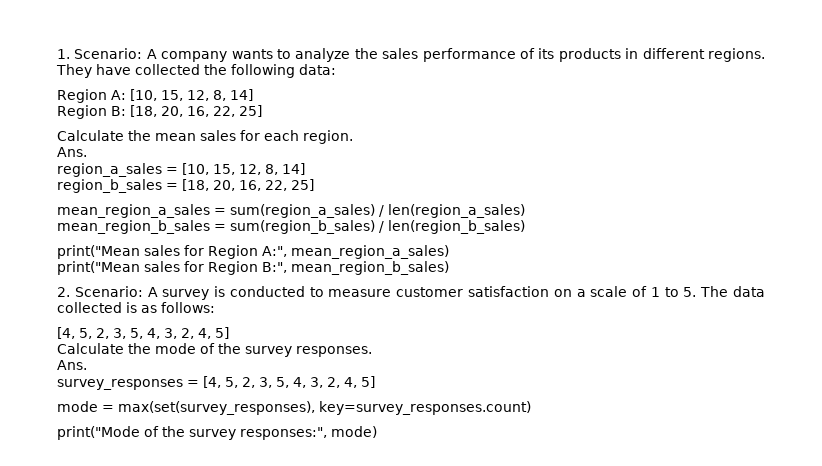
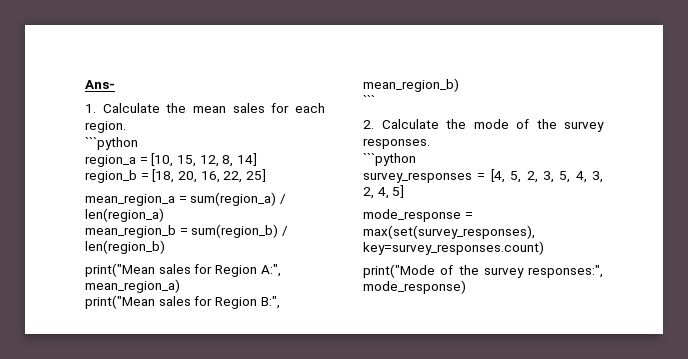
- 1. Scenario: A company wants to analyze the sales performance of its products in different regions. They have collected the following data:
- Region A: [10, 15, 12, 8, 14]
- Region B: [18, 20, 16, 22, 25]
- Calculate the mean sales for each region.
- Ans.
- region_a_sales = [10, 15, 12, 8, 14]
+ Ans-
+ 1. Calculate the mean sales for each region.
+ ```python
+ region_a = [10, 15, 12, 8, 14]
- region_b_sales = [18, 20, 16, 22, 25]
+ region_b = [18, 20, 16, 22, 25]
- mean_region_a_sales = sum(region_a_sales) / len(region_a_sales)
- mean_region_b_sales = sum(region_b_sales) / len(region_b_sales)
+ mean_region_a = sum(region_a) / len(region_a)
+ mean_region_b = sum(region_b) / len(region_b)
- print("Mean sales for Region A:", mean_region_a_sales)
+ print("Mean sales for Region A:", mean_region_a)
- print("Mean sales for Region B:", mean_region_b_sales)
+ print("Mean sales for Region B:", mean_region_b)
+ ```
- 2. Scenario: A survey is conducted to measure customer satisfaction on a scale of 1 to 5. The data collected is as follows:
- [4, 5, 2, 3, 5, 4, 3, 2, 4, 5]
- Calculate the mode of the survey responses.
- Ans.
+ 2. Calculate the mode of the survey responses.
+ ```python
- mode = max(set(survey_responses), key=survey_responses.count)
+ mode_response = max(set(survey_responses), key=survey_responses.count)
- print("Mode of the survey responses:", mode)
+ print("Mode of the survey responses:", mode_response)

